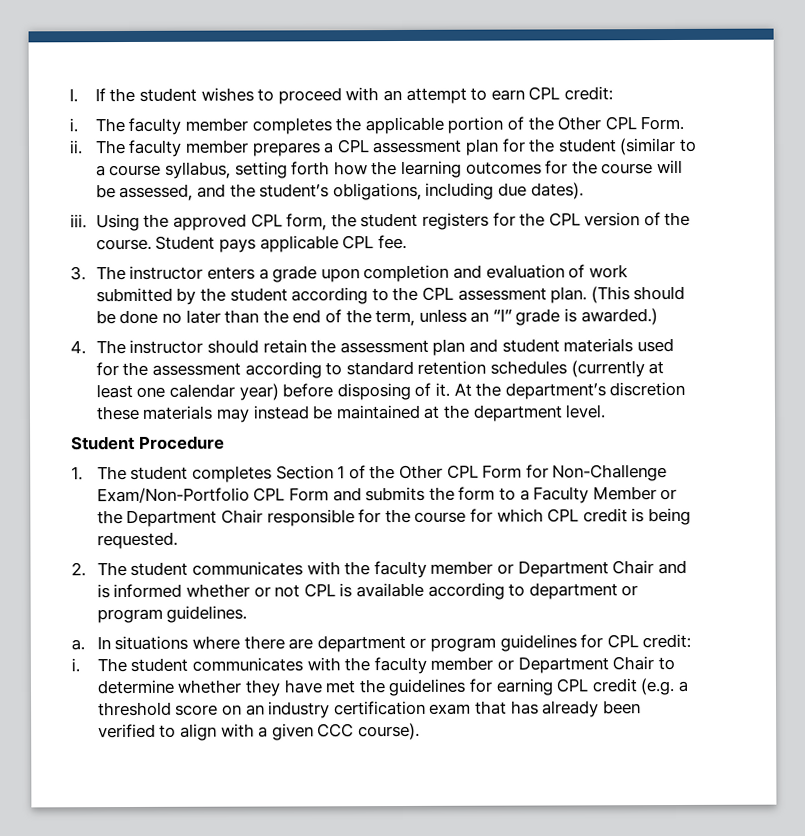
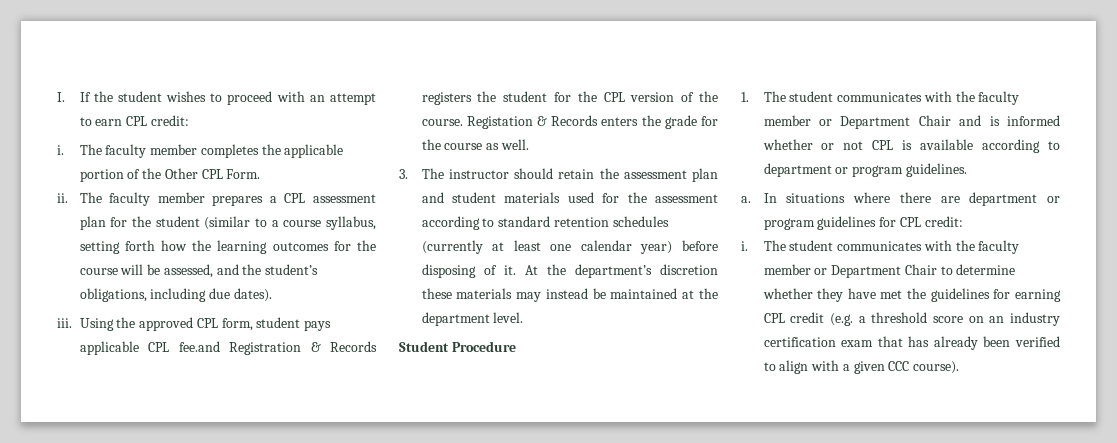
- Using the approved CPL form, the student registers for the CPL version of the course.
+ Using the approved CPL form, student pays applicable CPL fee.and Registration & Records registers the student for the CPL version of the course.
- Student pays applicable CPL fee.
- 3. The instructor enters a grade upon completion and evaluation of work submitted by the student according to the CPL assessment plan. (This should be done no later than the end of the term, unless an “I” grade is awarded.)
- 4. The instructor should retain the assessment plan and student materials used for the assessment according to standard retention schedules (currently at least one calendar year) before disposing of it.
+ Registation & Records enters the grade for the course as well.
+ 3. The instructor should retain the assessment plan and student materials used for the assessment according to standard retention schedules (currently at least one calendar year) before disposing of it.
- 1. The student completes Section 1 of the Other CPL Form for Non-Challenge Exam/Non-Portfolio CPL Form and submits the form to a Faculty Member or the Department Chair responsible for the course for which CPL credit is being requested.
- 2. The student communicates with the faculty member or Department Chair and is informed whether or not CPL is available according to department or program guidelines.
+ 1. The student communicates with the faculty member or Department Chair and is informed whether or not CPL is available according to department or program guidelines.

